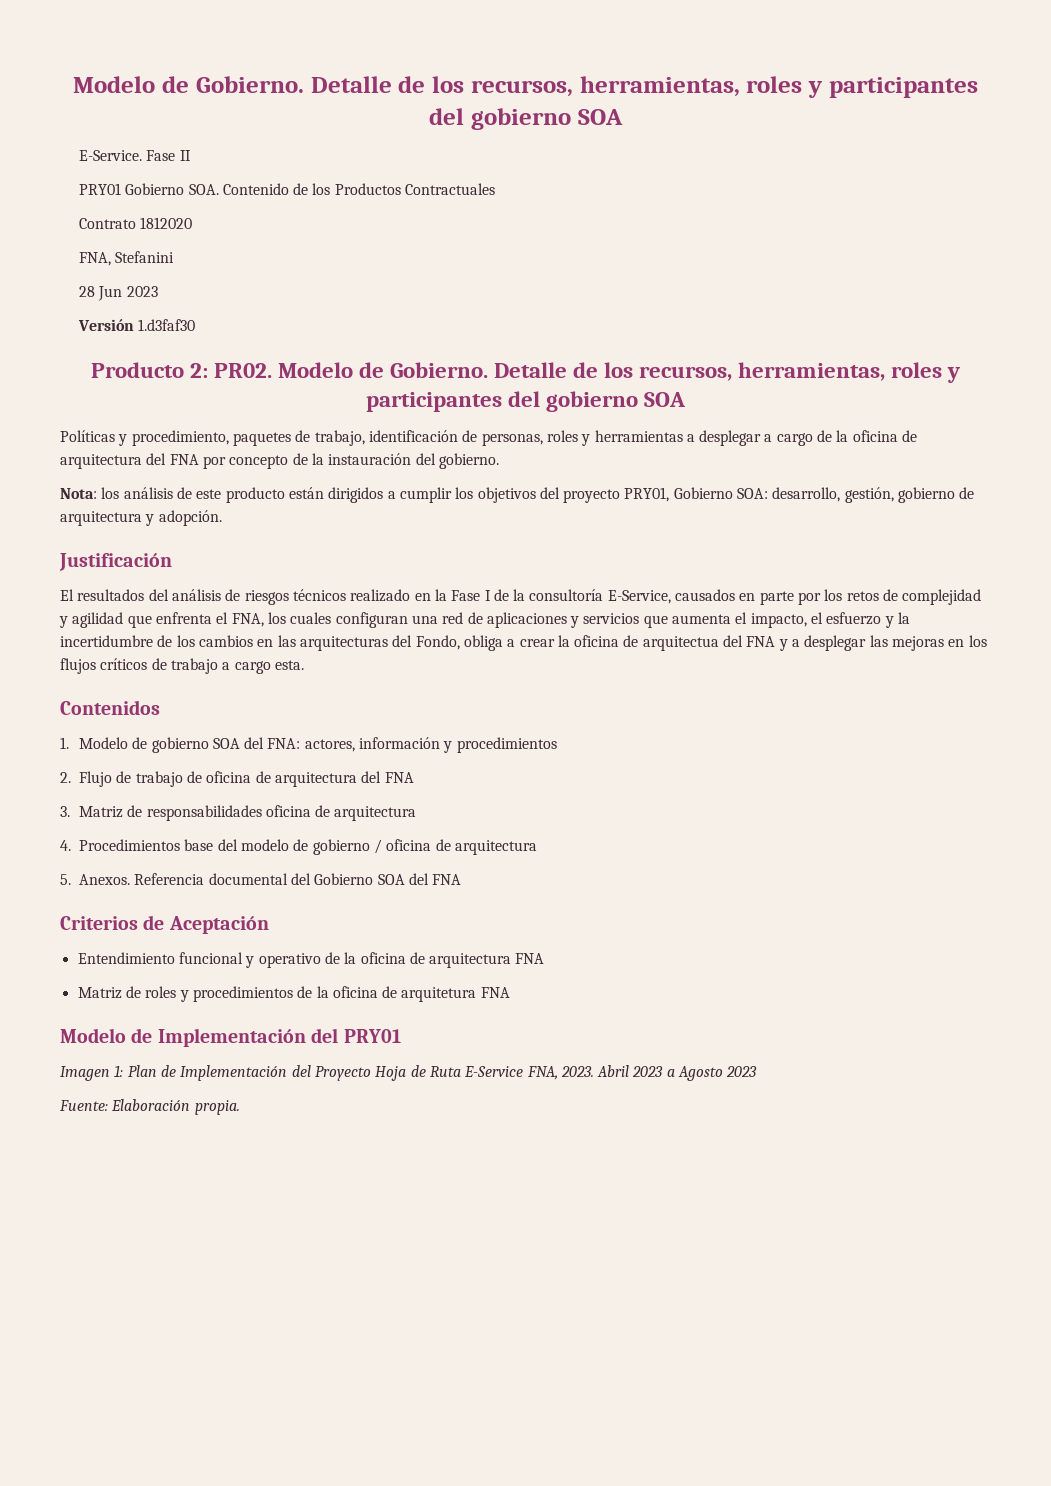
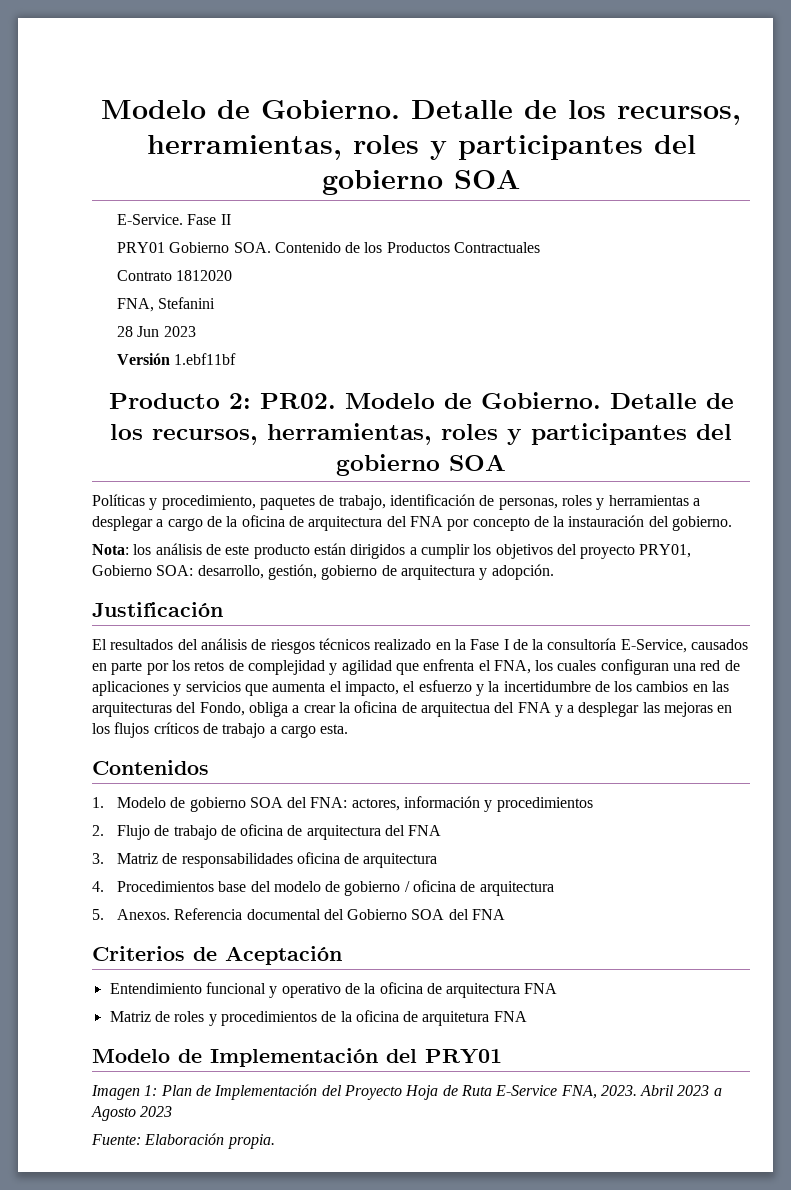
- Versión 1.d3faf30
+ Versión 1.ebf11bf

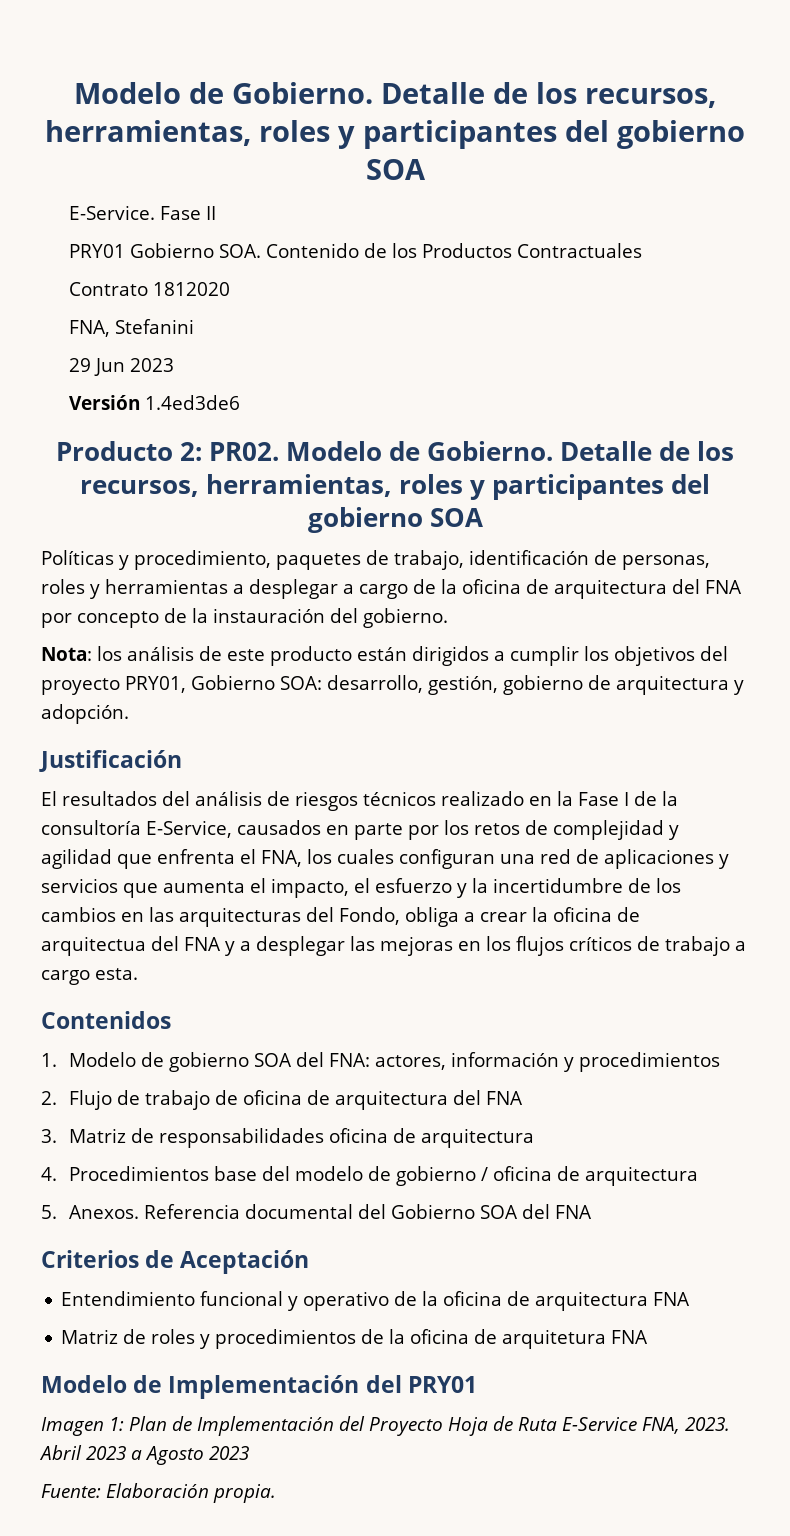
- 28 Jun 2023
+ 29 Jun 2023
- Versión 1.ebf11bf
+ Versión 1.4ed3de6

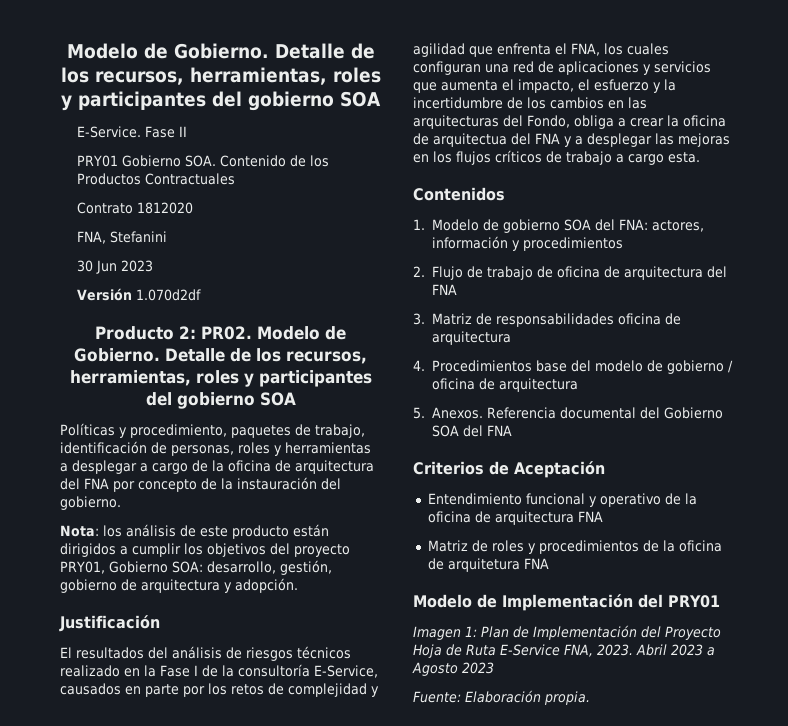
- 29 Jun 2023
+ 30 Jun 2023
- Versión 1.4ed3de6
+ Versión 1.070d2df

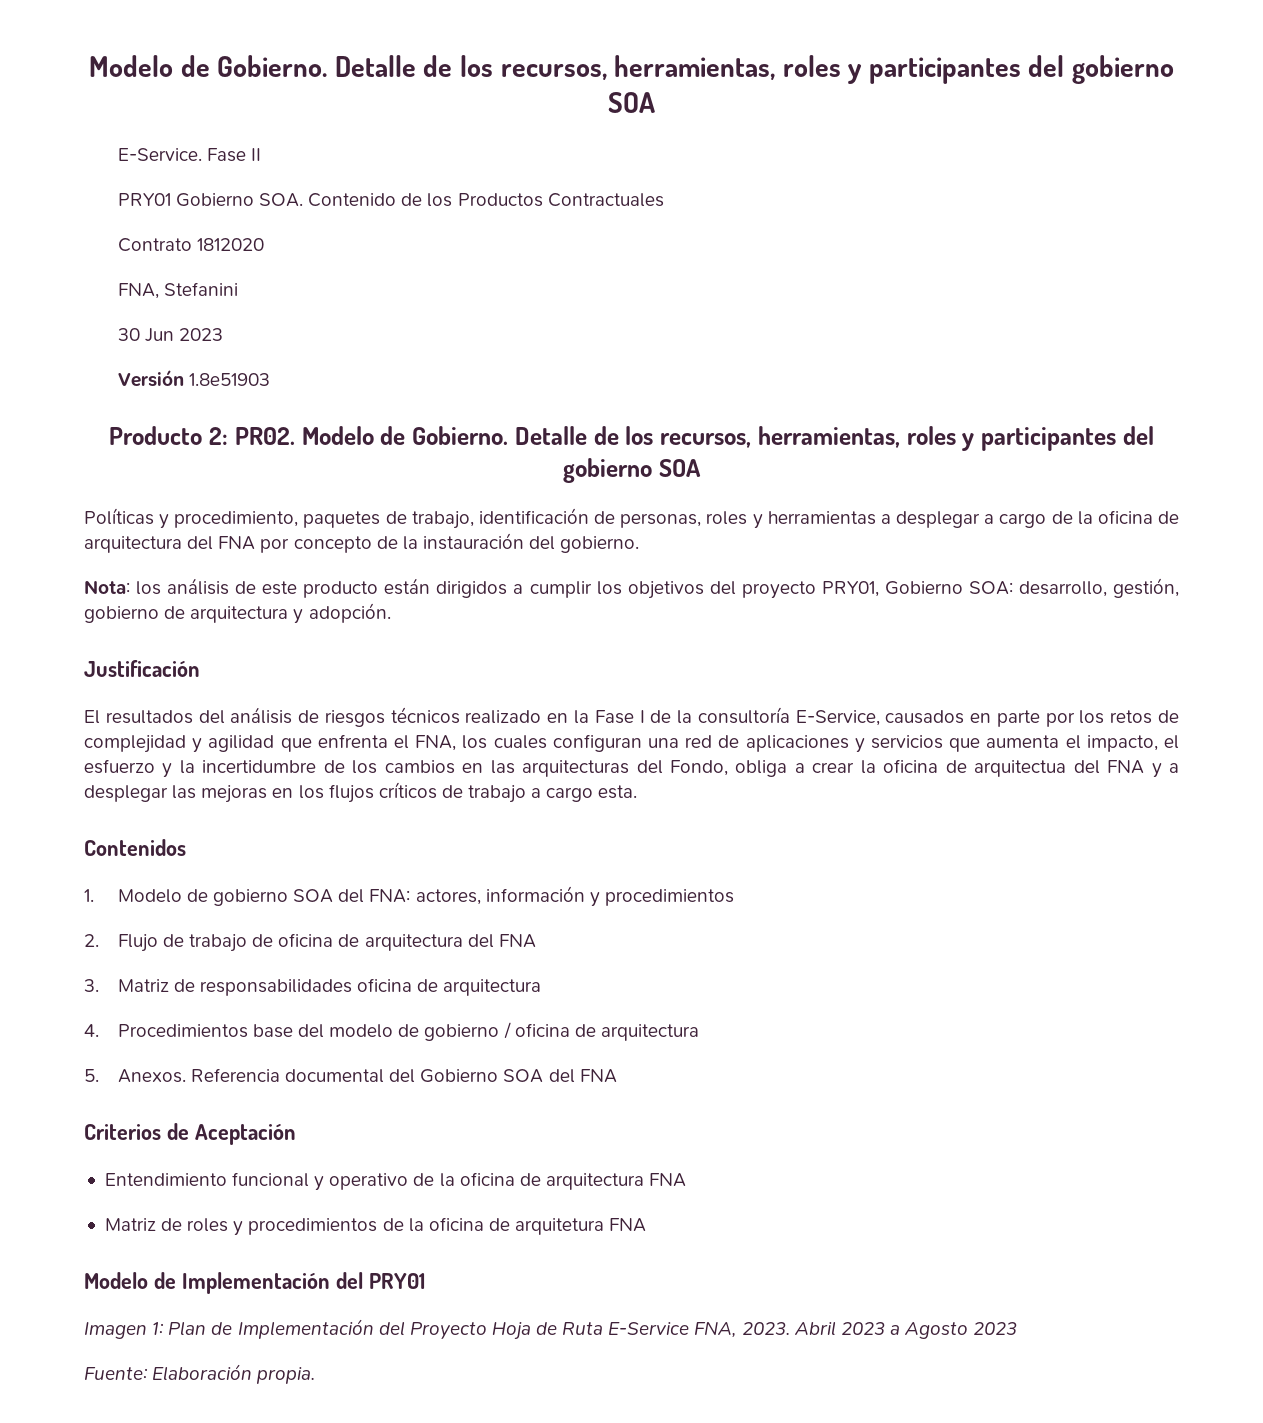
- Versión 1.070d2df
+ Versión 1.8e51903

